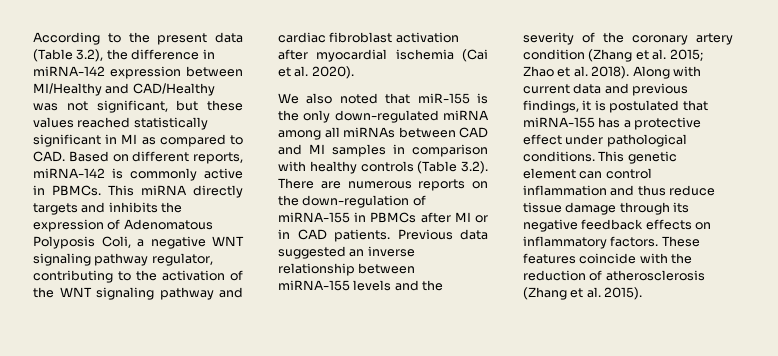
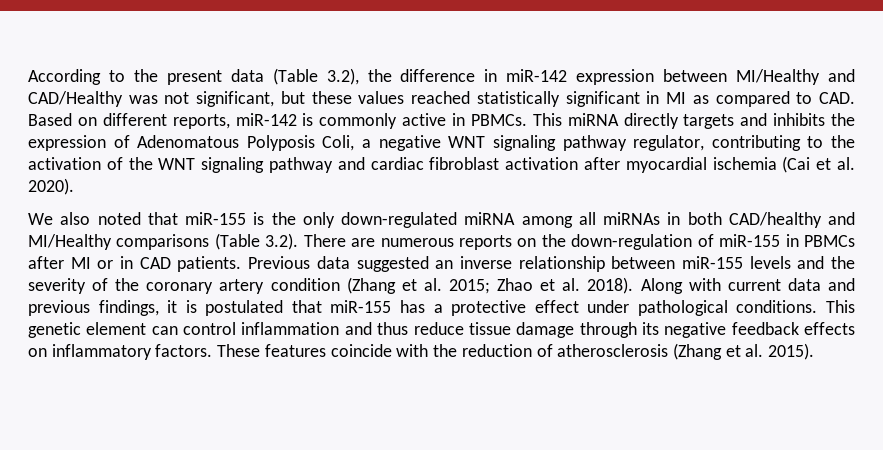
- According to the present data (Table 3.2), the difference in miRNA-142 expression between MI/Healthy and CAD/Healthy was not significant, but these values reached statistically significant in MI as compared to CAD. Based on different reports, miRNA-142 is commonly active in PBMCs.
+ According to the present data (Table 3.2), the difference in miR-142 expression between MI/Healthy and CAD/Healthy was not significant, but these values reached statistically significant in MI as compared to CAD. Based on different reports, miR-142 is commonly active in PBMCs.
- We also noted that miR-155 is the only down-regulated miRNA among all miRNAs between CAD and MI samples in comparison with healthy controls (Table 3.2). There are numerous reports on the down-regulation of miRNA-155 in PBMCs after MI or in CAD patients.
+ We also noted that miR-155 is the only down-regulated miRNA among all miRNAs in both CAD/healthy and MI/Healthy comparisons (Table 3.2). There are numerous reports on the down-regulation of miR-155 in PBMCs after MI or in CAD patients.
- Previous data suggested an inverse relationship between miRNA-155 levels and the severity of the coronary artery condition (Zhang et al. 2015; Zhao et al. 2018).
+ Previous data suggested an inverse relationship between miR-155 levels and the severity of the coronary artery condition (Zhang et al. 2015; Zhao et al. 2018).
- Along with current data and previous findings, it is postulated that miRNA-155 has a protective effect under pathological conditions.
+ Along with current data and previous findings, it is postulated that miR-155 has a protective effect under pathological conditions.

